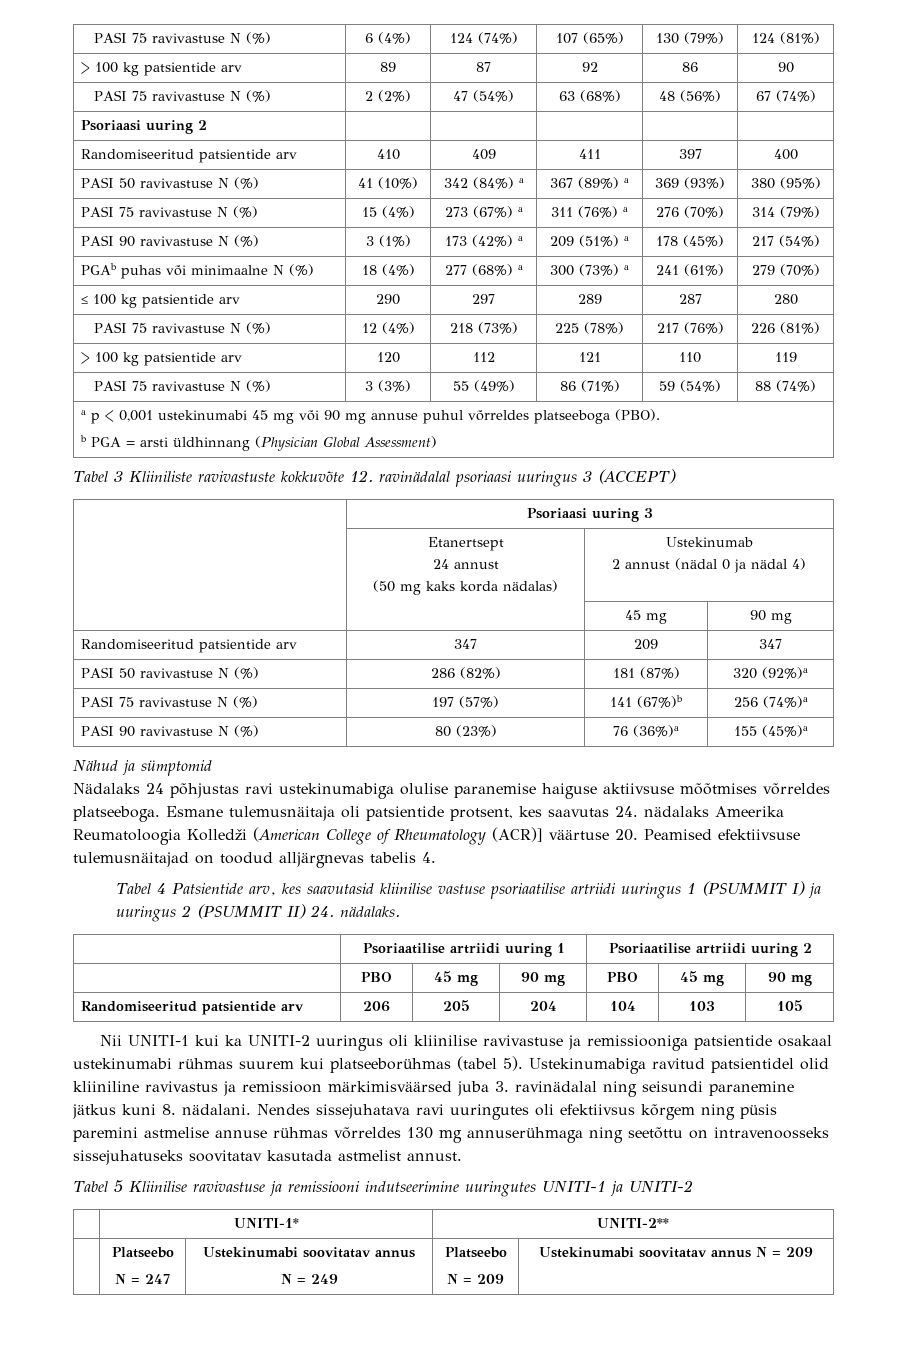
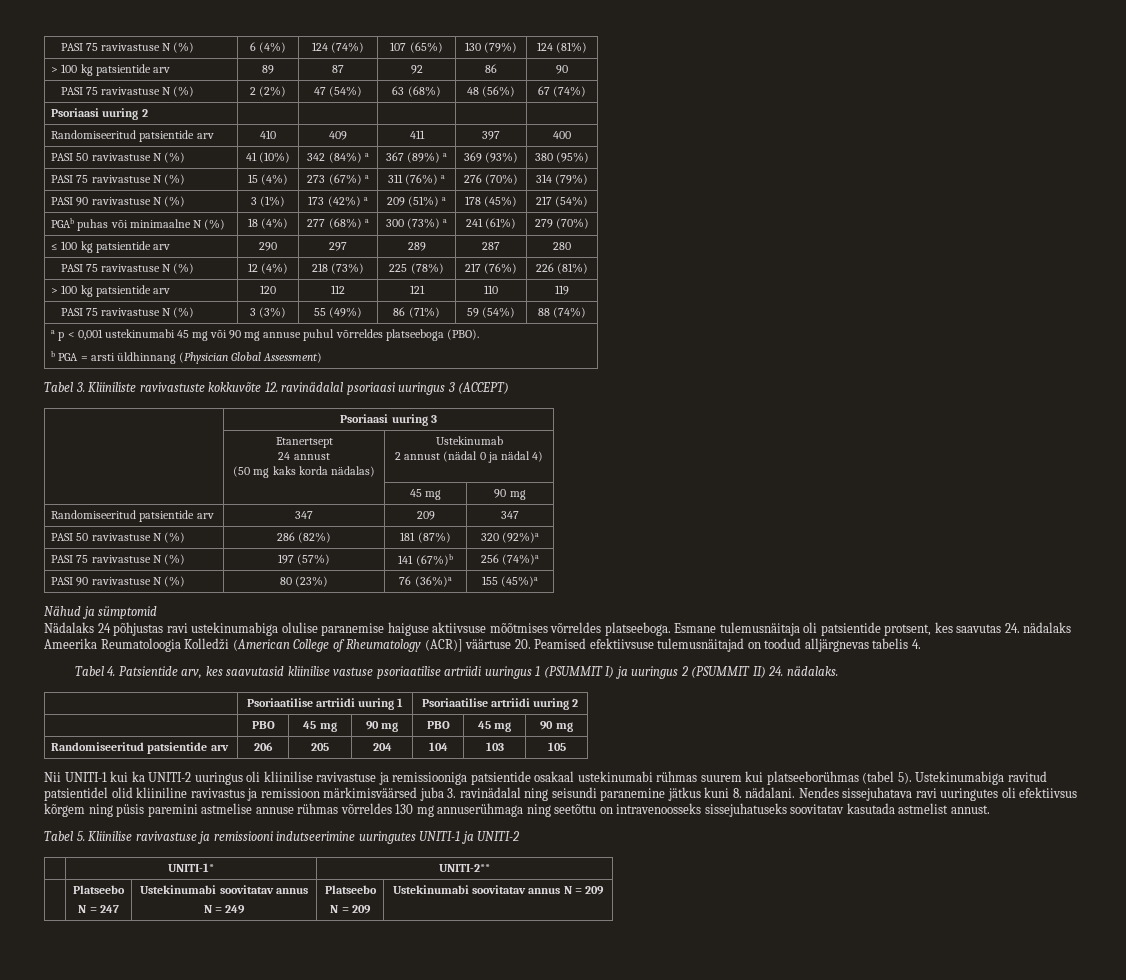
- Tabel 3 Kliiniliste ravivastuste kokkuvõte 12. ravinädalal psoriaasi uuringus 3 (ACCEPT)
+ Tabel 3. Kliiniliste ravivastuste kokkuvõte 12. ravinädalal psoriaasi uuringus 3 (ACCEPT)
- Tabel 4 Patsientide arv, kes saavutasid kliinilise vastuse psoriaatilise artriidi uuringus 1 (PSUMMIT I) ja uuringus 2 (PSUMMIT II) 24. nädalaks.
+ Tabel 4. Patsientide arv, kes saavutasid kliinilise vastuse psoriaatilise artriidi uuringus 1 (PSUMMIT I) ja uuringus 2 (PSUMMIT II) 24. nädalaks.
- Tabel 5 Kliinilise ravivastuse ja remissiooni indutseerimine uuringutes UNITI-1 ja UNITI-2
+ Tabel 5. Kliinilise ravivastuse ja remissiooni indutseerimine uuringutes UNITI-1 ja UNITI-2

